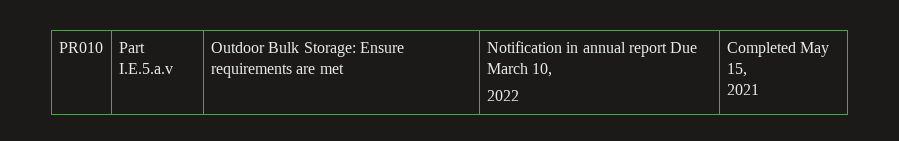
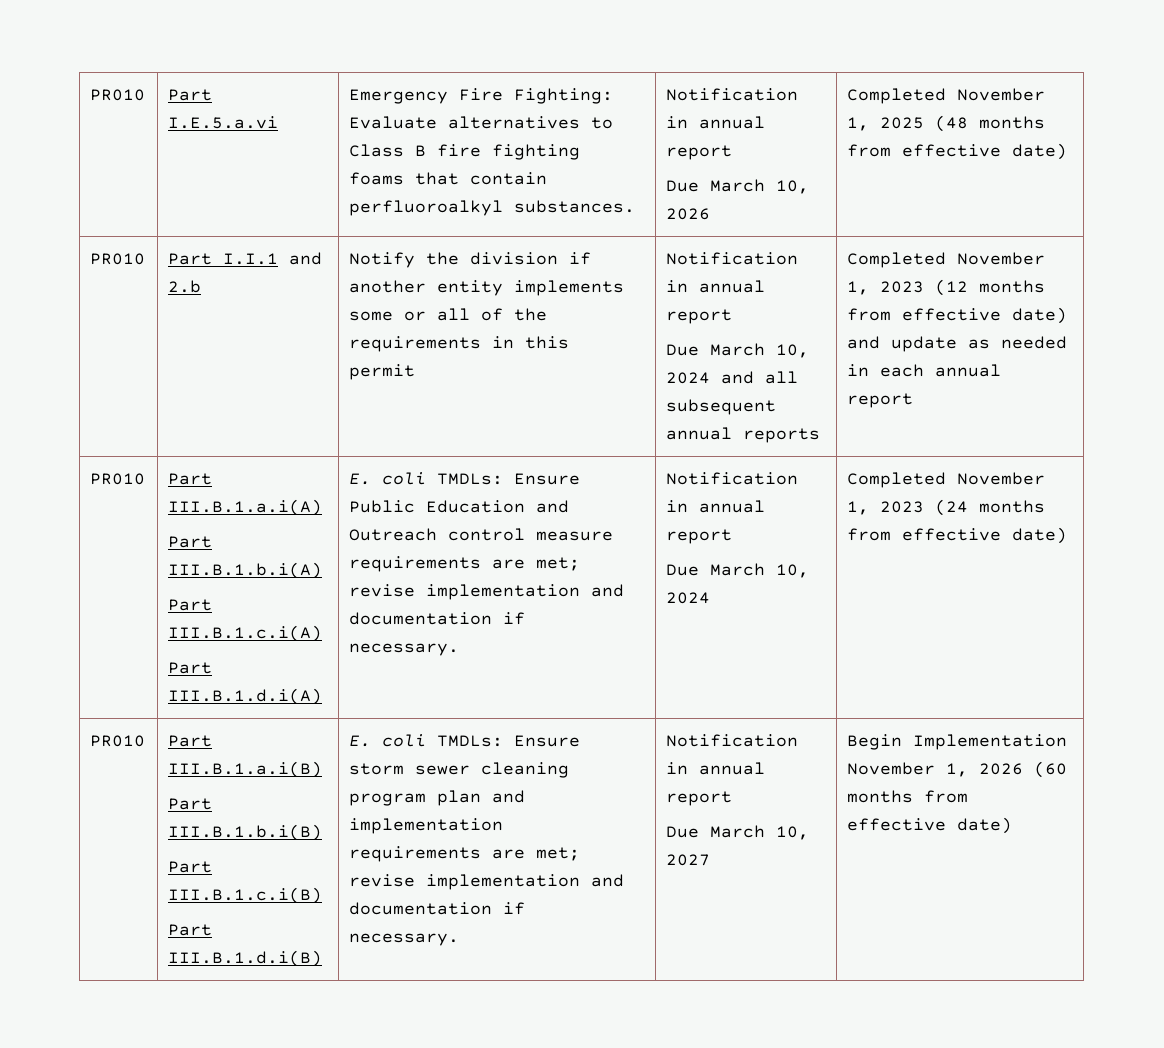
- PR010 | Part I.E.5.a.v | Outdoor Bulk Storage: Ensure requirements are met | Notification in annual report Due March 10,
- 2022 | Completed May 15,
- 2021
+ PR010 | Part I.E.5.a.vi | Emergency Fire Fighting: Evaluate alternatives to Class B fire fighting foams that contain perfluoroalkyl substances. | Notification in annual report
+ Due March 10, 2026 | Completed November 1, 2025 (48 months from effective date)
+ PR010 | Part I.I.1 and 2.b | Notify the division if another entity implements some or all of the requirements in this permit | Notification in annual report
+ Due March 10, 2024 and all subsequent annual reports | Completed November 1, 2023 (12 months from effective date) and update as needed in each annual report
+ PR010 | Part III.B.1.a.i(A)
+ Part III.B.1.b.i(A)
+ Part III.B.1.c.i(A)
+ Part III.B.1.d.i(A) | E. coli TMDLs: Ensure Public Education and Outreach control measure requirements are met; revise implementation and documentation if necessary. | Notification in annual report
+ Due March 10, 2024 | Completed November 1, 2023 (24 months from effective date)
+ PR010 | Part III.B.1.a.i(B)
+ Part III.B.1.b.i(B)
+ Part III.B.1.c.i(B)
+ Part III.B.1.d.i(B) | E. coli TMDLs: Ensure storm sewer cleaning program plan and implementation requirements are met; revise implementation and documentation if necessary. | Notification in annual report
+ Due March 10, 2027 | Begin Implementation November 1, 2026 (60 months from effective date)

